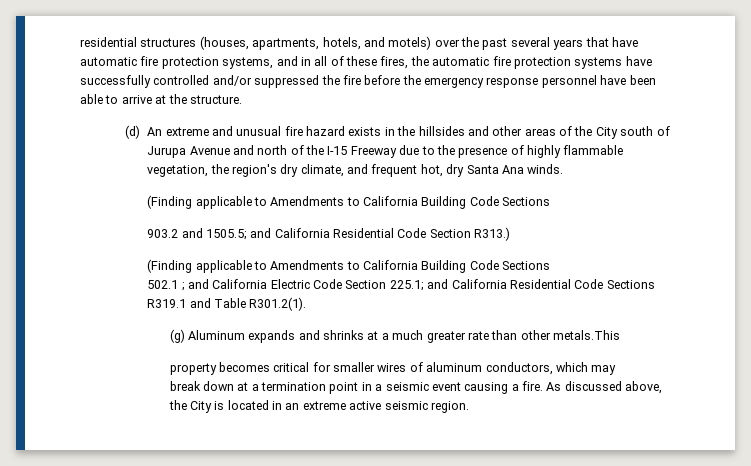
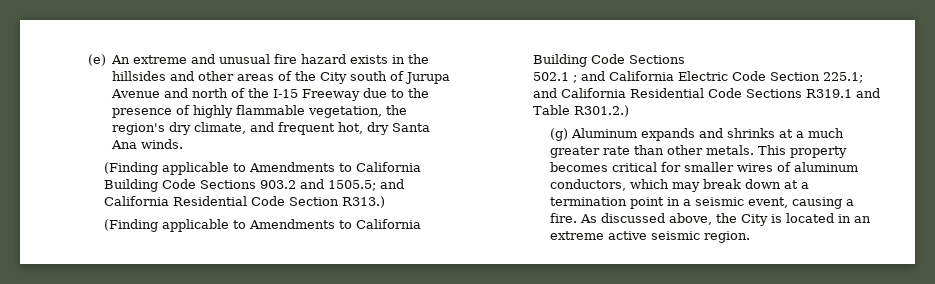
- residential structures (houses, apartments, hotels, and motels) over the past several years that have automatic fire protection systems, and in all of these fires, the automatic fire protection systems have successfully controlled and/or suppressed the fire before the emergency response personnel have been able to arrive at the structure.
- (d) An extreme and unusual fire hazard exists in the hillsides and other areas of the City south of Jurupa Avenue and north of the I-15 Freeway due to the presence of highly flammable vegetation, the region's dry climate, and frequent hot, dry Santa Ana winds.
- (Finding applicable to Amendments to California Building Code Sections
- 903.2 and 1505.5;
+ (e) An extreme and unusual fire hazard exists in the hillsides and other areas of the City south of Jurupa Avenue and north of the I-15 Freeway due to the presence of highly flammable vegetation, the region's dry climate, and frequent hot, dry Santa Ana winds.
+ (Finding applicable to Amendments to California Building Code Sections 903.2 and 1505.5;
- 502.1 ; and California Electric Code Section 225.1; and California Residential Code Sections R319.1 and Table R301.2(1).
+ 502.1 ; and California Electric Code Section 225.1; and California Residential Code Sections R319.1 and Table R301.2.)
- (g) Aluminum expands and shrinks at a much greater rate than other metals.This
- property becomes critical for smaller wires of aluminum conductors, which may
- break down at a termination point in a seismic event causing a fire.
+ (g) Aluminum expands and shrinks at a much greater rate than other metals. This property becomes critical for smaller wires of aluminum conductors, which may break down at a termination point in a seismic event, causing a fire.

